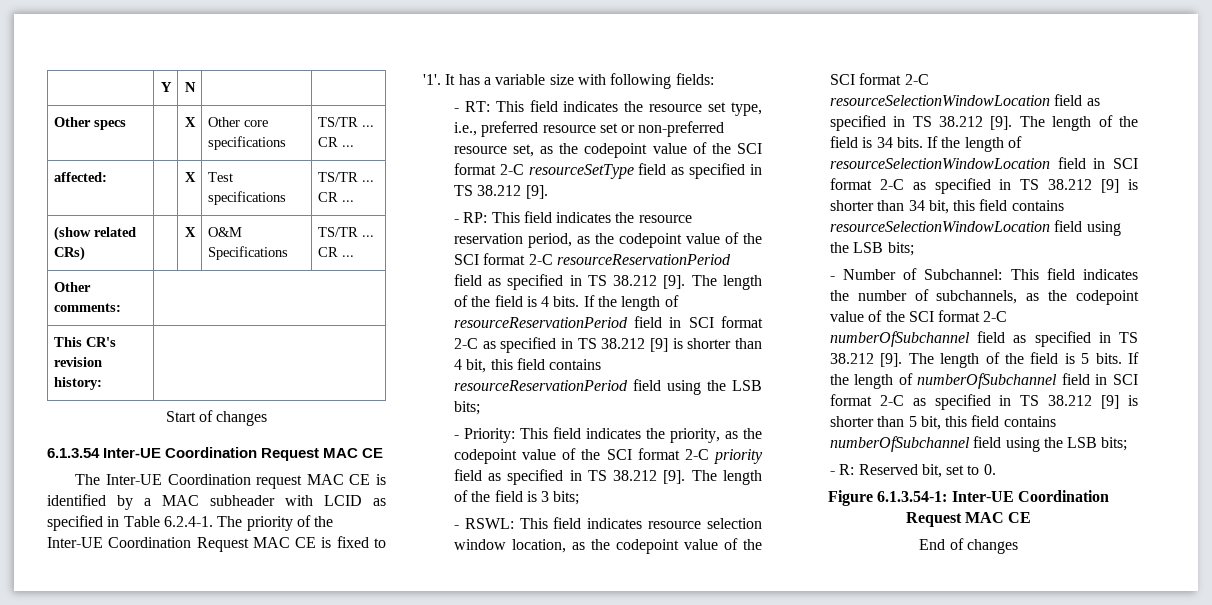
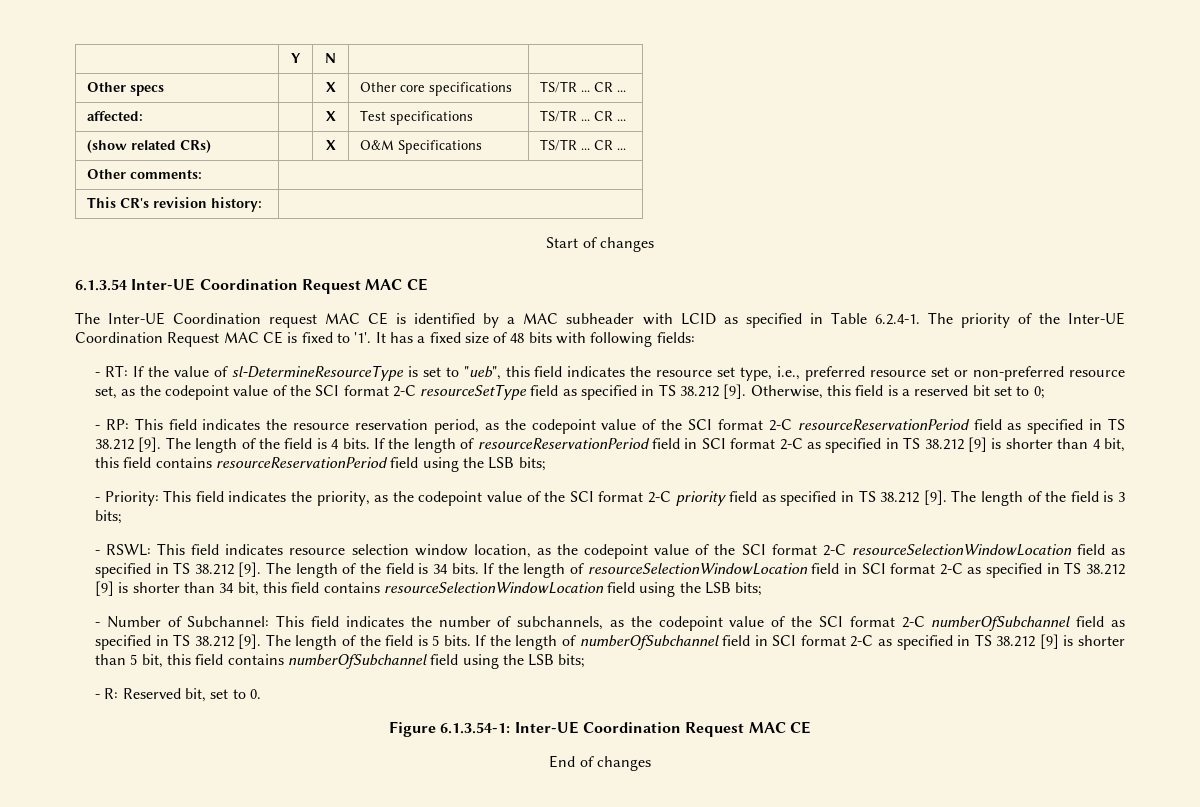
- It has a variable size with following fields:
+ It has a fixed size of 48 bits with following fields:
- - RT: This field indicates the resource set type, i.e., preferred resource set or non-preferred resource set, as the codepoint value of the SCI format 2-C resourceSetType field as specified in TS 38.212 [9].
+ - RT: If the value of sl-DetermineResourceType is set to "ueb", this field indicates the resource set type, i.e., preferred resource set or non-preferred resource set, as the codepoint value of the SCI format 2-C resourceSetType field as specified in TS 38.212 [9]. Otherwise, this field is a reserved bit set to 0;

